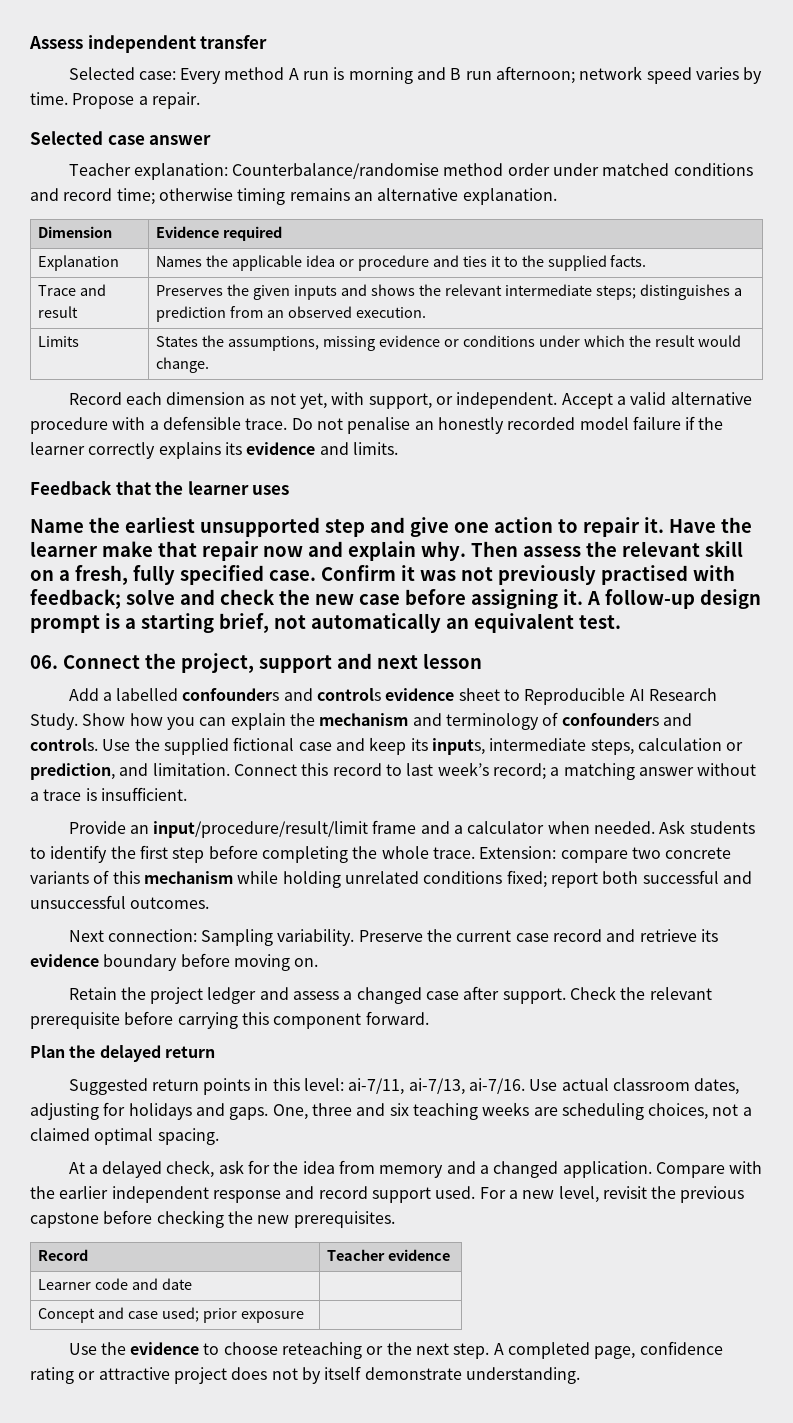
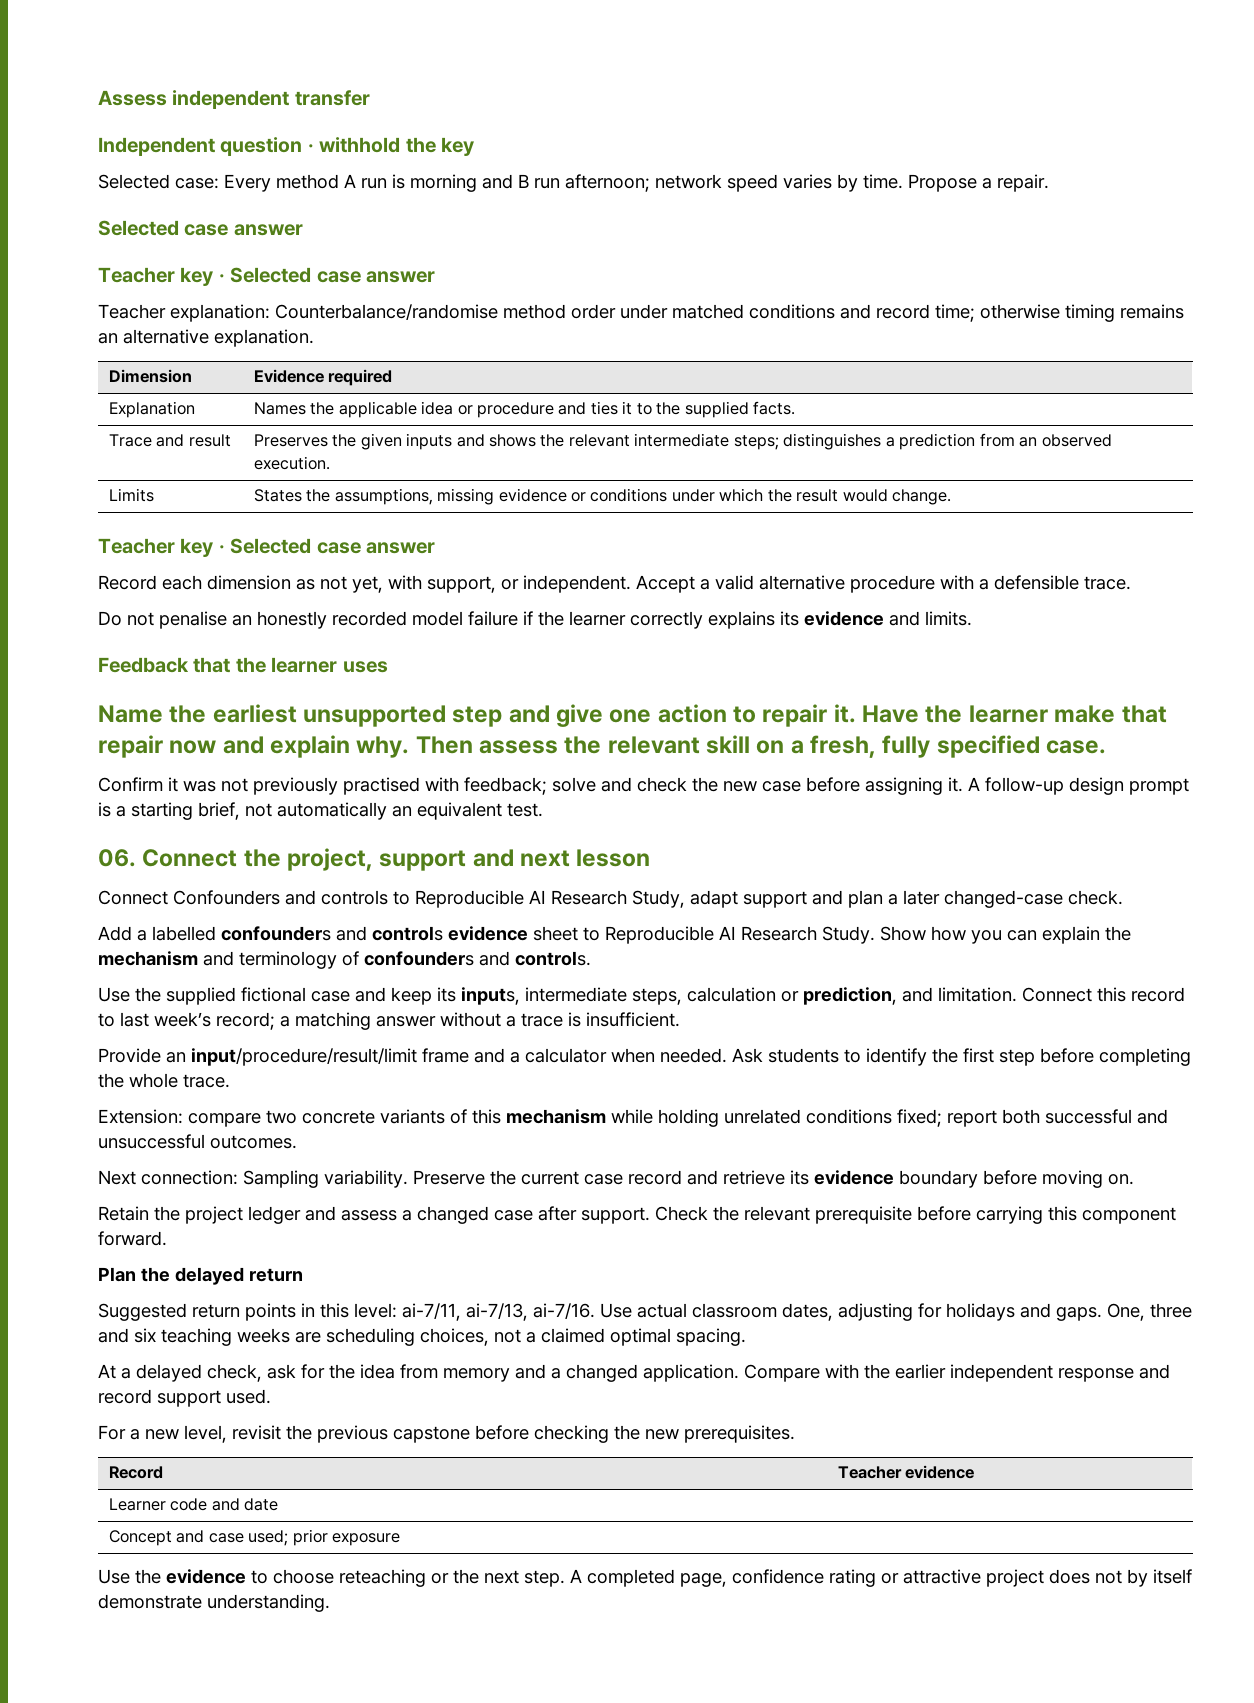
+ Independent question · withhold the key
  Propose a repair.
  Selected case answer
+ Teacher key · Selected case answer
  Limits | States the assumptions, missing evidence or conditions under which the result would change.
+ Teacher key · Selected case answer
- Accept a valid alternative procedure with a defensible trace. Do not penalise an honestly recorded model failure if the learner correctly explains its evidence and limits.
+ Accept a valid alternative procedure with a defensible trace.
+ Do not penalise an honestly recorded model failure if the learner correctly explains its evidence and limits.
- Then assess the relevant skill on a fresh, fully specified case. Confirm it was not previously practised with feedback; solve and check the new case before assigning it.
+ Then assess the relevant skill on a fresh, fully specified case.
+ Confirm it was not previously practised with feedback; solve and check the new case before assigning it.
+ Connect Confounders and controls to Reproducible AI Research Study, adapt support and plan a later changed-case check.
- Show how you can explain the mechanism and terminology of confounders and controls. Use the supplied fictional case and keep its inputs, intermediate steps, calculation or prediction, and limitation.
+ Show how you can explain the mechanism and terminology of confounders and controls.
+ Use the supplied fictional case and keep its inputs, intermediate steps, calculation or prediction, and limitation.
- Ask students to identify the first step before completing the whole trace. Extension: compare two concrete variants of this mechanism while holding unrelated conditions fixed; report both successful and unsuccessful outcomes.
+ Ask students to identify the first step before completing the whole trace.
+ Extension: compare two concrete variants of this mechanism while holding unrelated conditions fixed; report both successful and unsuccessful outcomes.
- Compare with the earlier independent response and record support used. For a new level, revisit the previous capstone before checking the new prerequisites.
+ Compare with the earlier independent response and record support used.
+ For a new level, revisit the previous capstone before checking the new prerequisites.

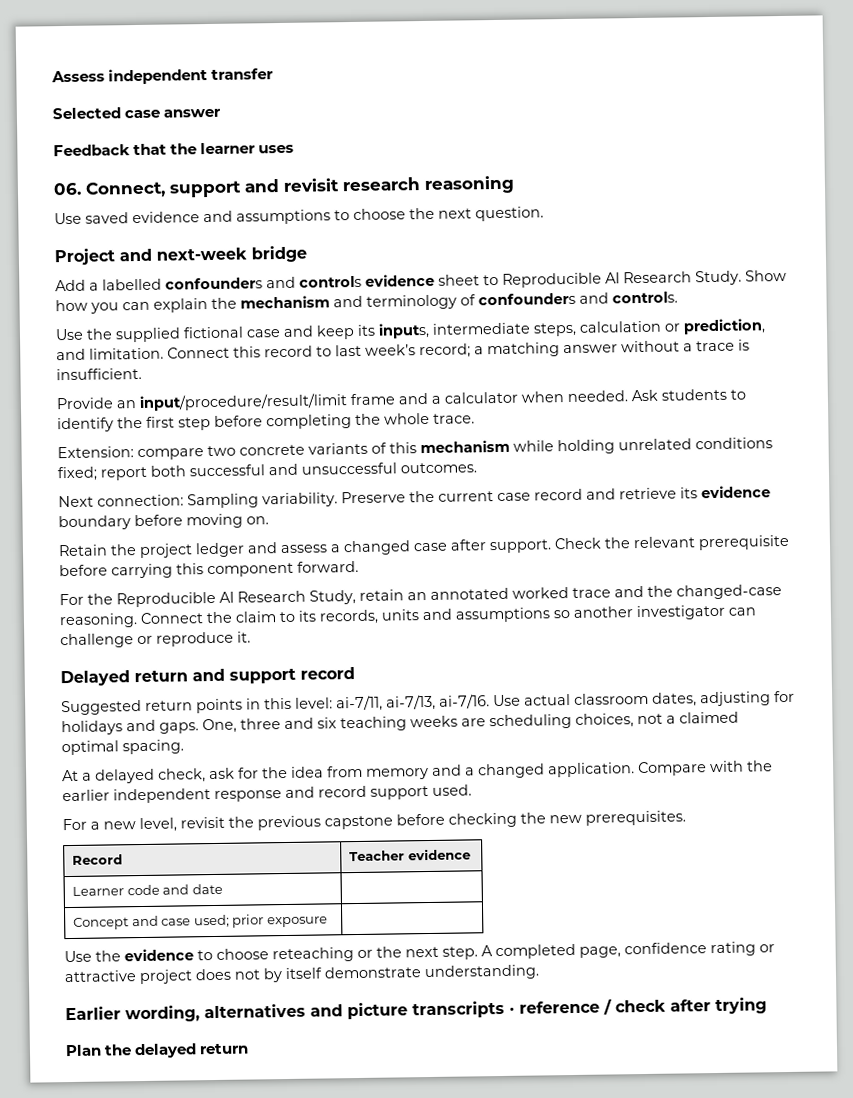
- Independent question · withhold the key
- Selected case: Every method A run is morning and B run afternoon; network speed varies by time. Propose a repair.
  Selected case answer
- Teacher key · Selected case answer
- Teacher explanation: Counterbalance/randomise method order under matched conditions and record time; otherwise timing remains an alternative explanation.
- Dimension | Evidence required
- Explanation | Names the applicable idea or procedure and ties it to the supplied facts.
- Trace and result | Preserves the given inputs and shows the relevant intermediate steps; distinguishes a prediction from an observed execution.
- Limits | States the assumptions, missing evidence or conditions under which the result would change.
- Teacher key · Selected case answer
- Record each dimension as not yet, with support, or independent. Accept a valid alternative procedure with a defensible trace.
- Do not penalise an honestly recorded model failure if the learner correctly explains its evidence and limits.
- Name the earliest unsupported step and give one action to repair it. Have the learner make that repair now and explain why. Then assess the relevant skill on a fresh, fully specified case.
- Confirm it was not previously practised with feedback; solve and check the new case before assigning it. A follow-up design prompt is a starting brief, not automatically an equivalent test.
- 06. Connect the project, support and next lesson
- Connect Confounders and controls to Reproducible AI Research Study, adapt support and plan a later changed-case check.
+ 06. Connect, support and revisit research reasoning
+ Use saved evidence and assumptions to choose the next question.
+ Project and next-week bridge
- Plan the delayed return
+ For the Reproducible AI Research Study, retain an annotated worked trace and the changed-case reasoning. Connect the claim to its records, units and assumptions so another investigator can challenge or reproduce it.
+ Delayed return and support record
+ Earlier wording, alternatives and picture transcripts · reference / check after trying
+ Plan the delayed return

